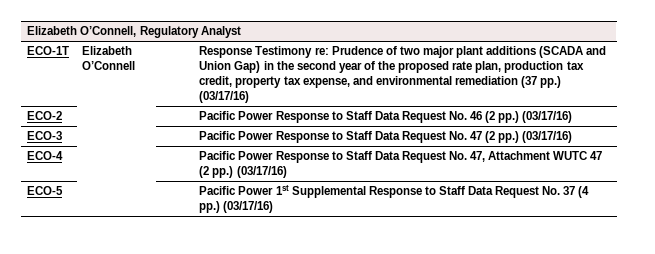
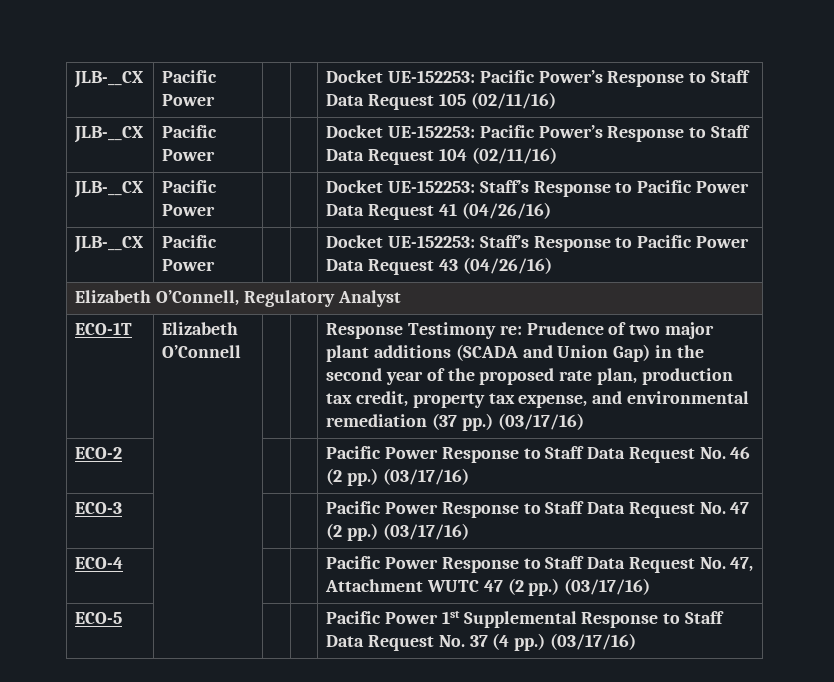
+ JLB-__CX | Pacific Power | | | Docket UE-152253: Pacific Power’s Response to Staff Data Request 105 (02/11/16)
+ JLB-__CX | Pacific Power | | | Docket UE-152253: Pacific Power’s Response to Staff Data Request 104 (02/11/16)
+ JLB-__CX | Pacific Power | | | Docket UE-152253: Staff’s Response to Pacific Power Data Request 41 (04/26/16)
+ JLB-__CX | Pacific Power | | | Docket UE-152253: Staff’s Response to Pacific Power Data Request 43 (04/26/16)

